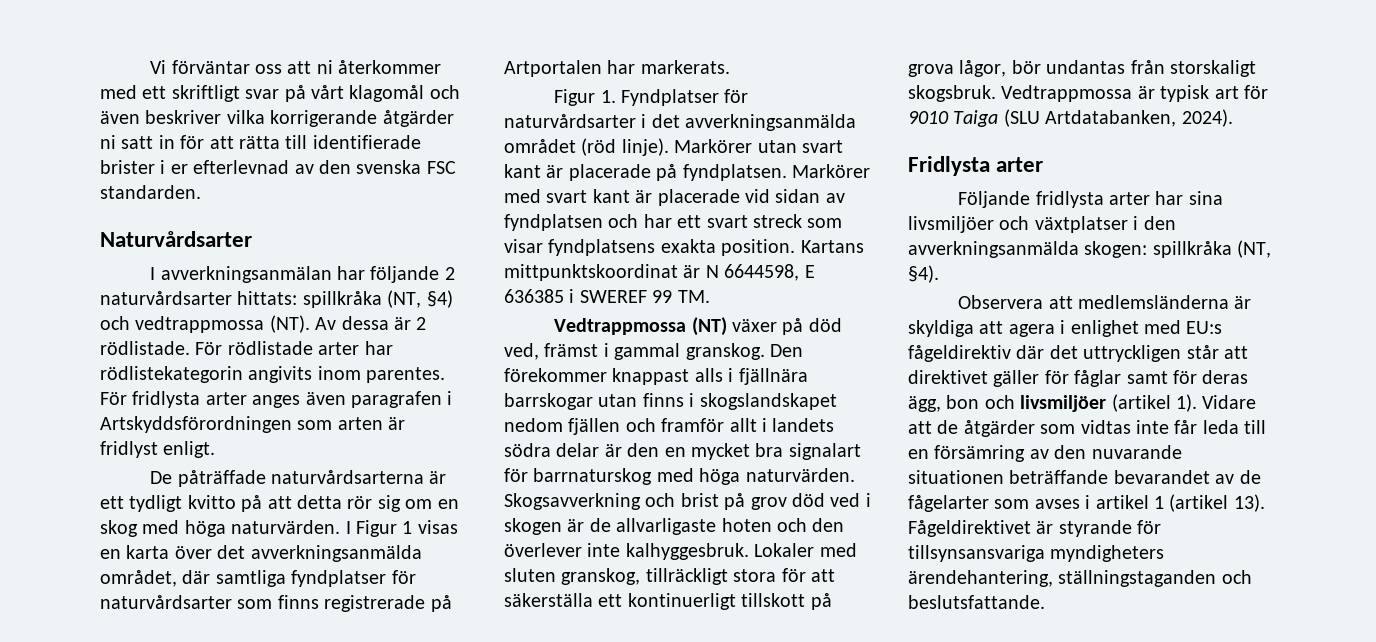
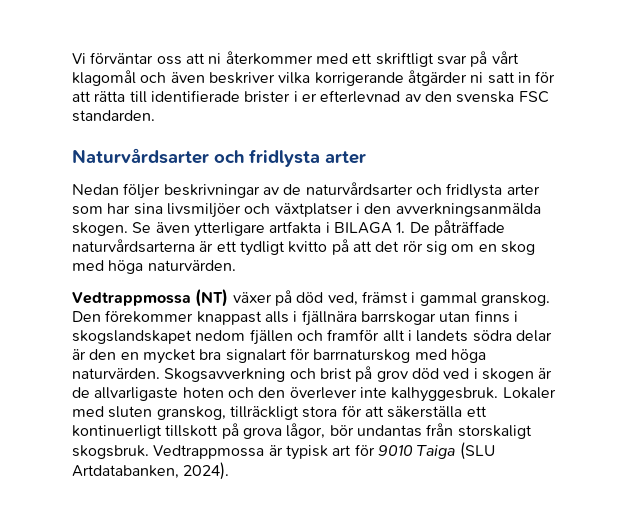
- Naturvårdsarter
- I avverkningsanmälan har följande 2 naturvårdsarter hittats: spillkråka (NT, §4) och vedtrappmossa (NT). Av dessa är 2 rödlistade. För rödlistade arter har rödlistekategorin angivits inom parentes. För fridlysta arter anges även paragrafen i Artskyddsförordningen som arten är fridlyst enligt.
- De påträffade naturvårdsarterna är ett tydligt kvitto på att detta rör sig om en skog med höga naturvärden. I Figur 1 visas en karta över det avverkningsanmälda området, där samtliga fyndplatser för naturvårdsarter som finns registrerade på Artportalen har markerats.
- Figur 1. Fyndplatser för naturvårdsarter i det avverkningsanmälda området (röd linje). Markörer utan svart kant är placerade på fyndplatsen. Markörer med svart kant är placerade vid sidan av fyndplatsen och har ett svart streck som visar fyndplatsens exakta position. Kartans mittpunktskoordinat är N 6644598, E 636385 i SWEREF 99 TM.
+ Naturvårdsarter och fridlysta arter
+ Nedan följer beskrivningar av de naturvårdsarter och fridlysta arter som har sina livsmiljöer och växtplatser i den avverkningsanmälda skogen. Se även ytterligare artfakta i BILAGA 1. De påträffade naturvårdsarterna är ett tydligt kvitto på att det rör sig om en skog med höga naturvärden.
- Fridlysta arter
- Följande fridlysta arter har sina livsmiljöer och växtplatser i den avverkningsanmälda skogen: spillkråka (NT, §4).
- Observera att medlemsländerna är skyldiga att agera i enlighet med EU:s fågeldirektiv där det uttryckligen står att direktivet gäller för fåglar samt för deras ägg, bon och livsmiljöer (artikel 1). Vidare att de åtgärder som vidtas inte får leda till en försämring av den nuvarande situationen beträffande bevarandet av de fågelarter som avses i artikel 1 (artikel 13). Fågeldirektivet är styrande för tillsynsansvariga myndigheters ärendehantering, ställningstaganden och beslutsfattande.

